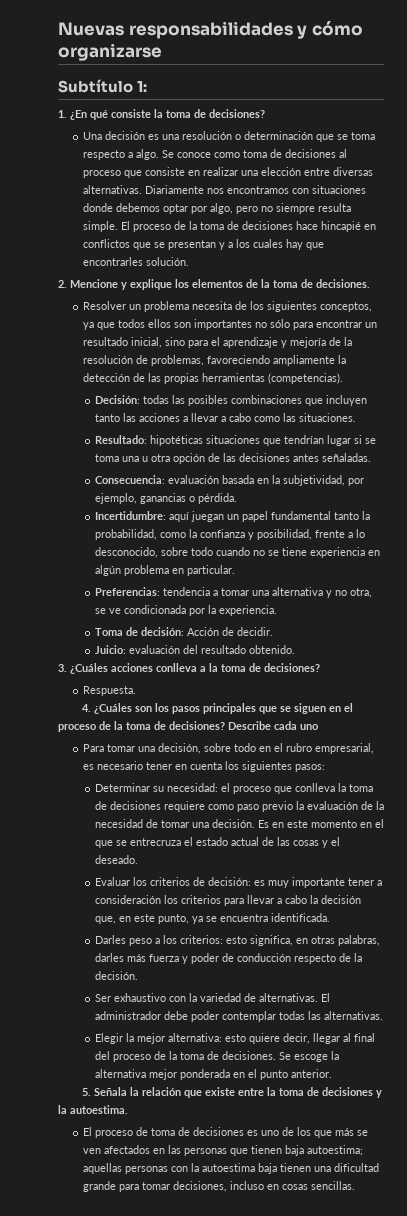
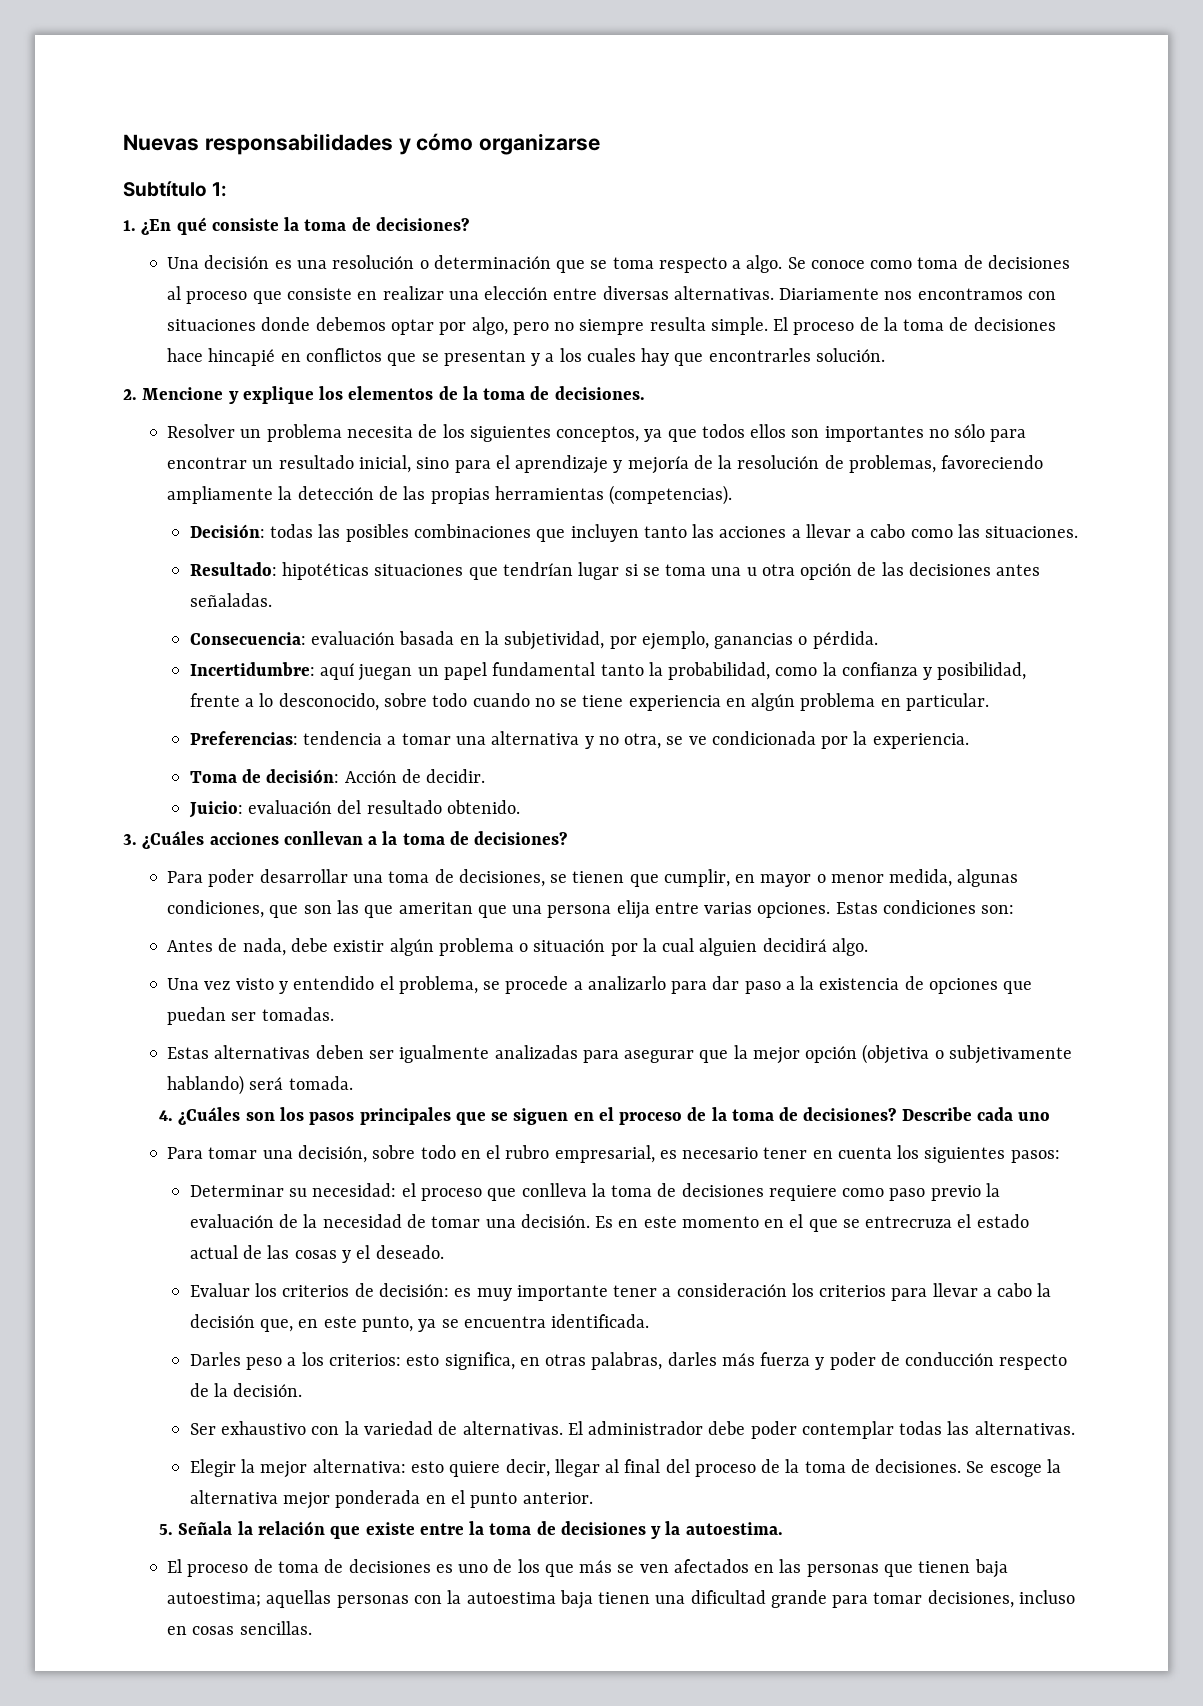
- 3. ¿Cuáles acciones conlleva a la toma de decisiones?
+ 3. ¿Cuáles acciones conllevan a la toma de decisiones?
- Respuesta.
+ Para poder desarrollar una toma de decisiones, se tienen que cumplir, en mayor o menor medida, algunas condiciones, que son las que ameritan que una persona elija entre varias opciones. Estas condiciones son:
+ Antes de nada, debe existir algún problema o situación por la cual alguien decidirá algo.
+ Una vez visto y entendido el problema, se procede a analizarlo para dar paso a la existencia de opciones que puedan ser tomadas.
+ Estas alternativas deben ser igualmente analizadas para asegurar que la mejor opción (objetiva o subjetivamente hablando) será tomada.

